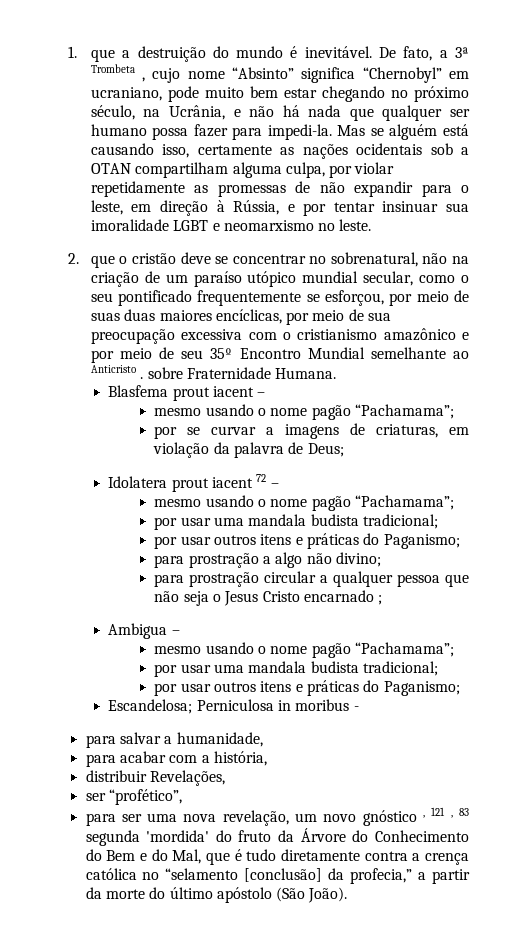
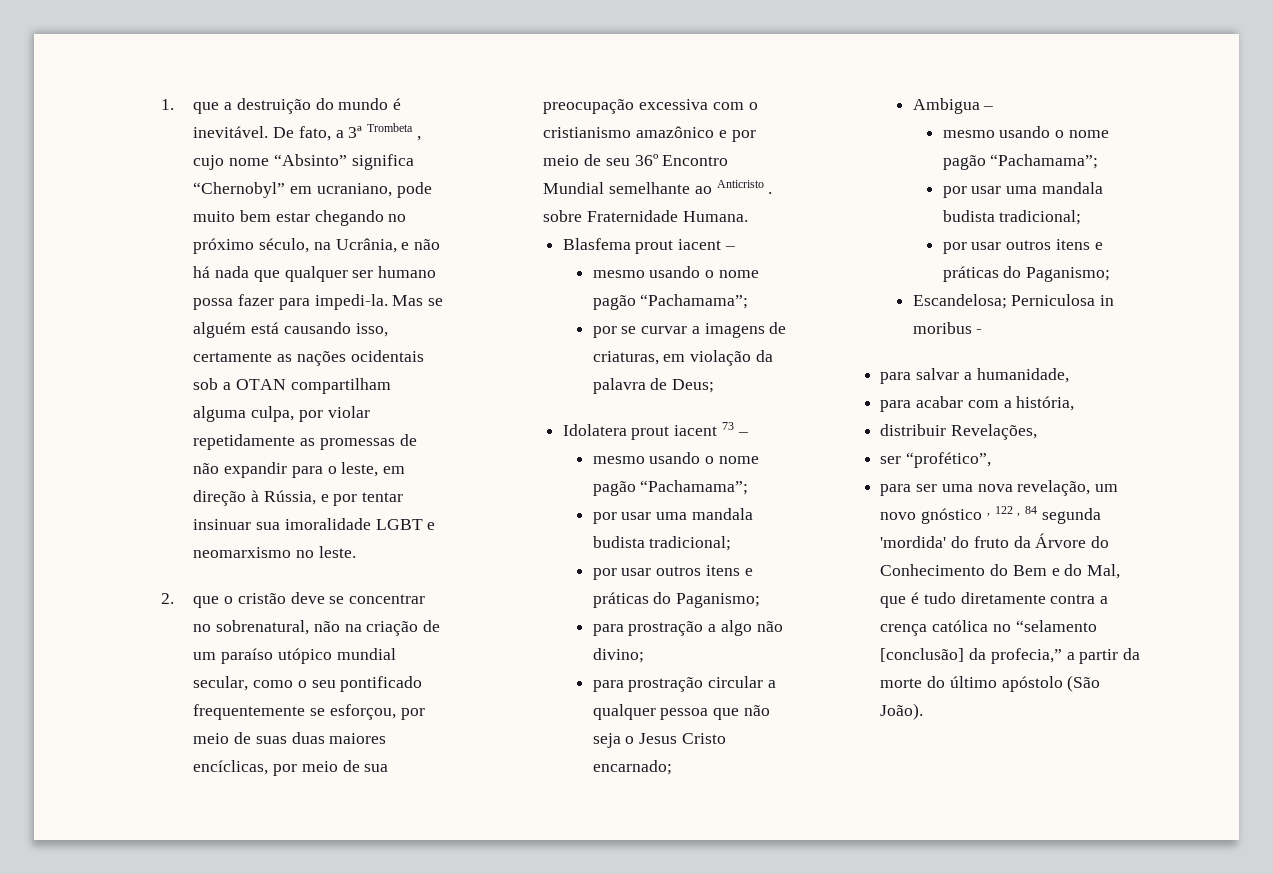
- 2. que o cristão deve se concentrar no sobrenatural, não na criação de um paraíso utópico mundial secular, como o seu pontificado frequentemente se esforçou, por meio de suas duas maiores encíclicas, por meio de sua preocupação excessiva com o cristianismo amazônico e por meio de seu 35º Encontro Mundial semelhante ao Anticristo . sobre Fraternidade Humana.
+ 2. que o cristão deve se concentrar no sobrenatural, não na criação de um paraíso utópico mundial secular, como o seu pontificado frequentemente se esforçou, por meio de suas duas maiores encíclicas, por meio de sua preocupação excessiva com o cristianismo amazônico e por meio de seu 36º Encontro Mundial semelhante ao Anticristo . sobre Fraternidade Humana.
- Idolatera prout iacent 72 –
+ Idolatera prout iacent 73 –
- para prostração circular a qualquer pessoa que não seja o Jesus Cristo encarnado ;
+ para prostração circular a qualquer pessoa que não seja o Jesus Cristo encarnado;
- para ser uma nova revelação, um novo gnóstico , 121 , 83 segunda 'mordida' do fruto da Árvore do Conhecimento do Bem e do Mal, que é tudo diretamente contra a crença católica no “selamento [conclusão] da profecia,” a partir da morte do último apóstolo (São João).
+ para ser uma nova revelação, um novo gnóstico , 122 , 84 segunda 'mordida' do fruto da Árvore do Conhecimento do Bem e do Mal, que é tudo diretamente contra a crença católica no “selamento [conclusão] da profecia,” a partir da morte do último apóstolo (São João).

